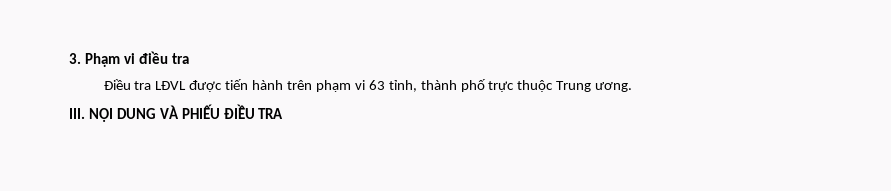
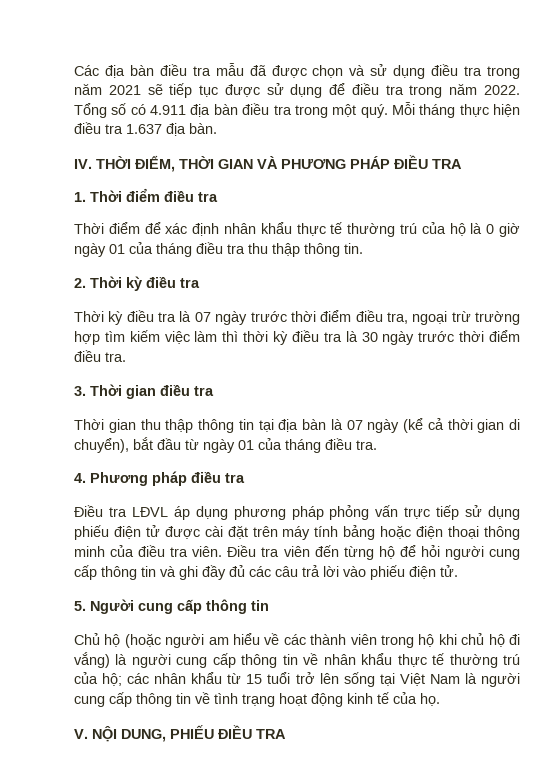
- 3. Phạm vi điều tra
+ Các địa bàn điều tra mẫu đã được chọn và sử dụng điều tra trong năm 2021 sẽ tiếp tục được sử dụng để điều tra trong năm 2022. Tổng số có 4.911 địa bàn điều tra trong một quý. Mỗi tháng thực hiện điều tra 1.637 địa bàn.
+ IV. THỜI ĐIỂM, THỜI GIAN VÀ PHƯƠNG PHÁP ĐIỀU TRA
+ 1. Thời điểm điều tra
+ Thời điểm để xác định nhân khẩu thực tế thường trú của hộ là 0 giờ ngày 01 của tháng điều tra thu thập thông tin.
+ 2. Thời kỳ điều tra
+ Thời kỳ điều tra là 07 ngày trước thời điểm điều tra, ngoại trừ trường hợp tìm kiếm việc làm thì thời kỳ điều tra là 30 ngày trước thời điểm điều tra.
+ 3. Thời gian điều tra
+ Thời gian thu thập thông tin tại địa bàn là 07 ngày (kể cả thời gian di chuyển), bắt đầu từ ngày 01 của tháng điều tra.
+ 4. Phương pháp điều tra
- Điều tra LĐVL được tiến hành trên phạm vi 63 tỉnh, thành phố trực thuộc Trung ương.
- III. NỘI DUNG VÀ PHIẾU ĐIỀU TRA
+ Điều tra LĐVL áp dụng phương pháp phỏng vấn trực tiếp sử dụng phiếu điện tử được cài đặt trên máy tính bảng hoặc điện thoại thông minh của điều tra viên. Điều tra viên đến từng hộ để hỏi người cung cấp thông tin và ghi đầy đủ các câu trả lời vào phiếu điện tử.
+ 5. Người cung cấp thông tin
+ Chủ hộ (hoặc người am hiểu về các thành viên trong hộ khi chủ hộ đi vắng) là người cung cấp thông tin về nhân khẩu thực tế thường trú của hộ; các nhân khẩu từ 15 tuổi trở lên sống tại Việt Nam là người cung cấp thông tin về tình trạng hoạt động kinh tế của họ.
+ V. NỘI DUNG, PHIẾU ĐIỀU TRA

